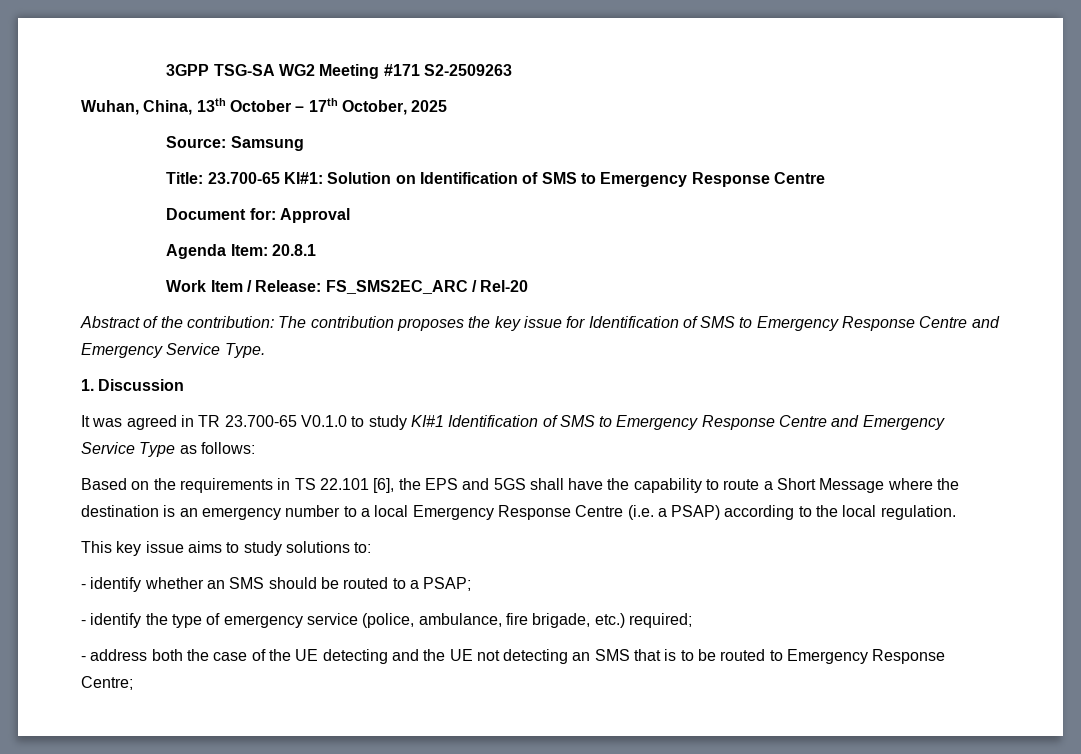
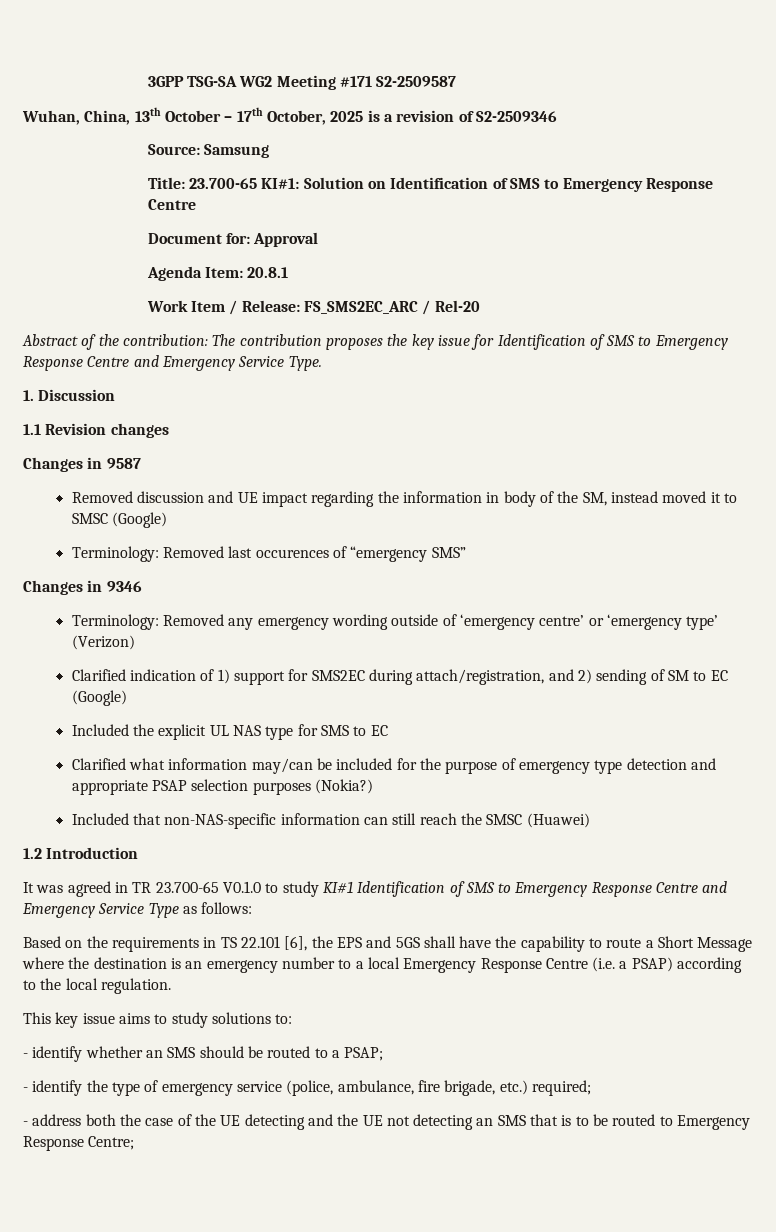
- 3GPP TSG-SA WG2 Meeting #171 S2-2509263
+ 3GPP TSG-SA WG2 Meeting #171 S2-2509587
- Wuhan, China, 13th October – 17th October, 2025
+ Wuhan, China, 13th October – 17th October, 2025 is a revision of S2-2509346
+ 1.1 Revision changes
+ Changes in 9587
+ Removed discussion and UE impact regarding the information in body of the SM, instead moved it to SMSC (Google)
+ Terminology: Removed last occurences of “emergency SMS”
+ Changes in 9346
+ Terminology: Removed any emergency wording outside of ‘emergency centre’ or ‘emergency type’ (Verizon)
+ Clarified indication of 1) support for SMS2EC during attach/registration, and 2) sending of SM to EC (Google)
+ Included the explicit UL NAS type for SMS to EC
+ Clarified what information may/can be included for the purpose of emergency type detection and appropriate PSAP selection purposes (Nokia?)
+ Included that non-NAS-specific information can still reach the SMSC (Huawei)
+ 1.2 Introduction

